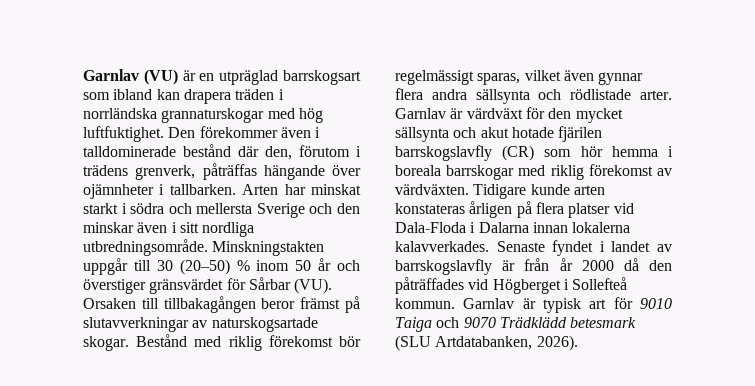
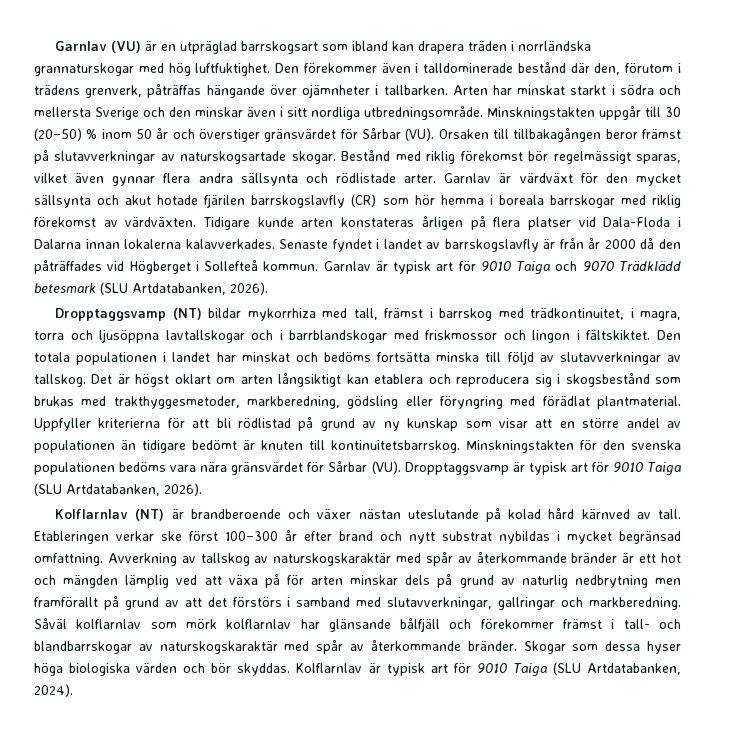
+ Dropptaggsvamp (NT) bildar mykorrhiza med tall, främst i barrskog med trädkontinuitet, i magra, torra och ljusöppna lavtallskogar och i barrblandskogar med friskmossor och lingon i fältskiktet. Den totala populationen i landet har minskat och bedöms fortsätta minska till följd av slutavverkningar av tallskog. Det är högst oklart om arten långsiktigt kan etablera och reproducera sig i skogsbestånd som brukas med trakthyggesmetoder, markberedning, gödsling eller föryngring med förädlat plantmaterial. Uppfyller kriterierna för att bli rödlistad på grund av ny kunskap som visar att en större andel av populationen än tidigare bedömt är knuten till kontinuitetsbarrskog. Minskningstakten för den svenska populationen bedöms vara nära gränsvärdet för Sårbar (VU). Dropptaggsvamp är typisk art för 9010 Taiga (SLU Artdatabanken, 2026).
+ Kolflarnlav (NT) är brandberoende och växer nästan uteslutande på kolad hård kärnved av tall. Etableringen verkar ske först 100–300 år efter brand och nytt substrat nybildas i mycket begränsad omfattning. Avverkning av tallskog av naturskogskaraktär med spår av återkommande bränder är ett hot och mängden lämplig ved att växa på för arten minskar dels på grund av naturlig nedbrytning men framförallt på grund av att det förstörs i samband med slutavverkningar, gallringar och markberedning. Såväl kolflarnlav som mörk kolflarnlav har glänsande bålfjäll och förekommer främst i tall- och blandbarrskogar av naturskogskaraktär med spår av återkommande bränder. Skogar som dessa hyser höga biologiska värden och bör skyddas. Kolflarnlav är typisk art för 9010 Taiga (SLU Artdatabanken, 2024).

